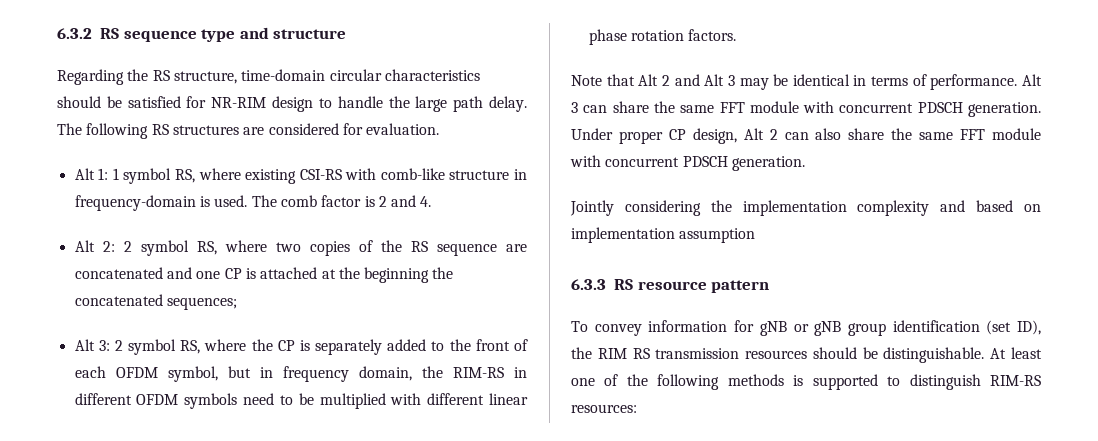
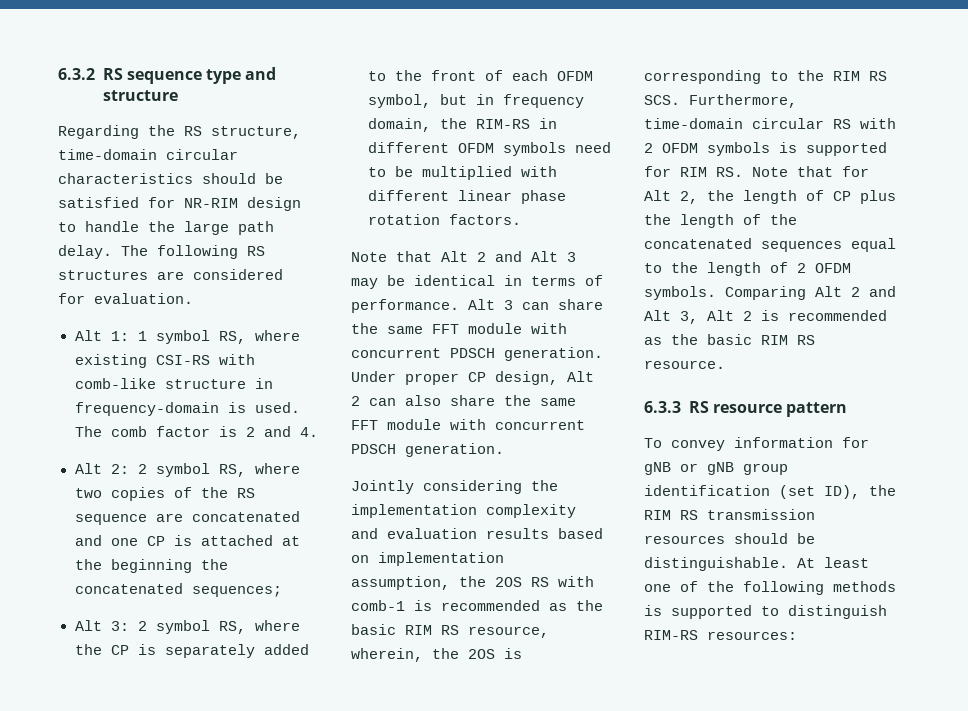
- Jointly considering the implementation complexity and based on implementation assumption
+ Jointly considering the implementation complexity and evaluation results based on implementation assumption, the 2OS RS with comb-1 is recommended as the basic RIM RS resource, wherein, the 2OS is corresponding to the RIM RS SCS. Furthermore, time-domain circular RS with 2 OFDM symbols is supported for RIM RS. Note that for Alt 2, the length of CP plus the length of the concatenated sequences equal to the length of 2 OFDM symbols. Comparing Alt 2 and Alt 3, Alt 2 is recommended as the basic RIM RS resource.

